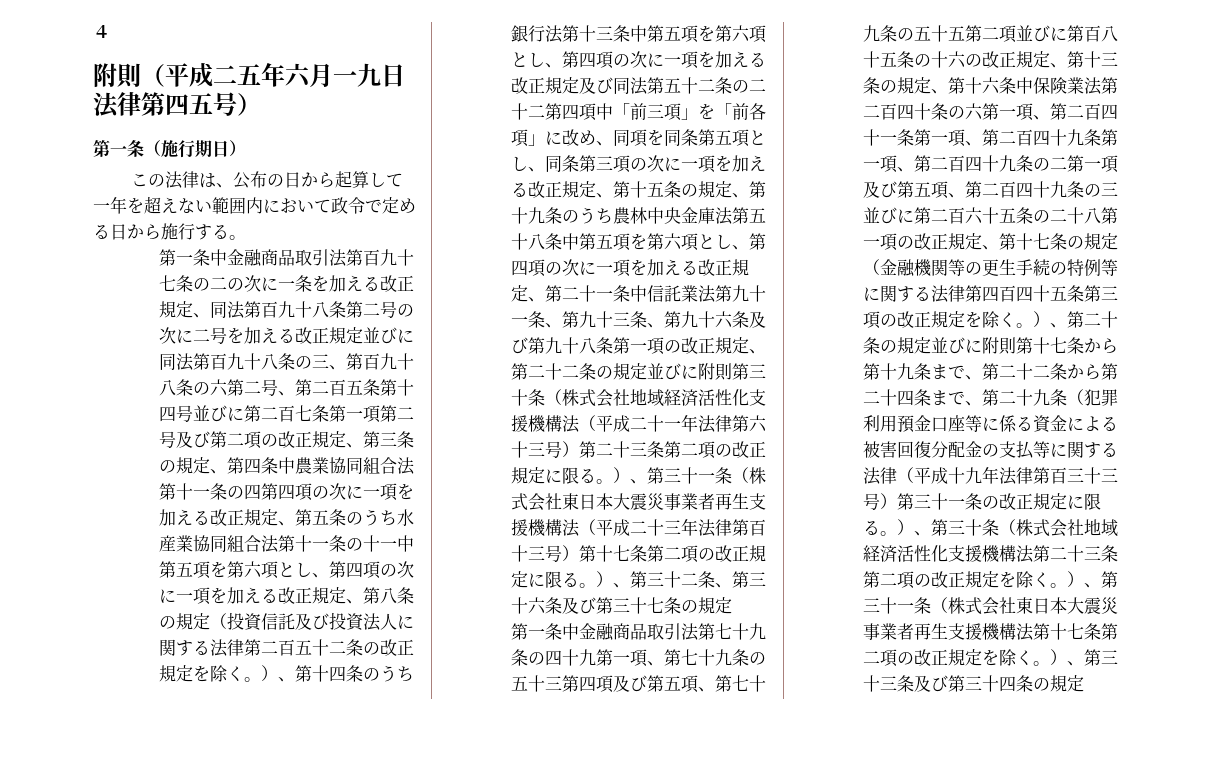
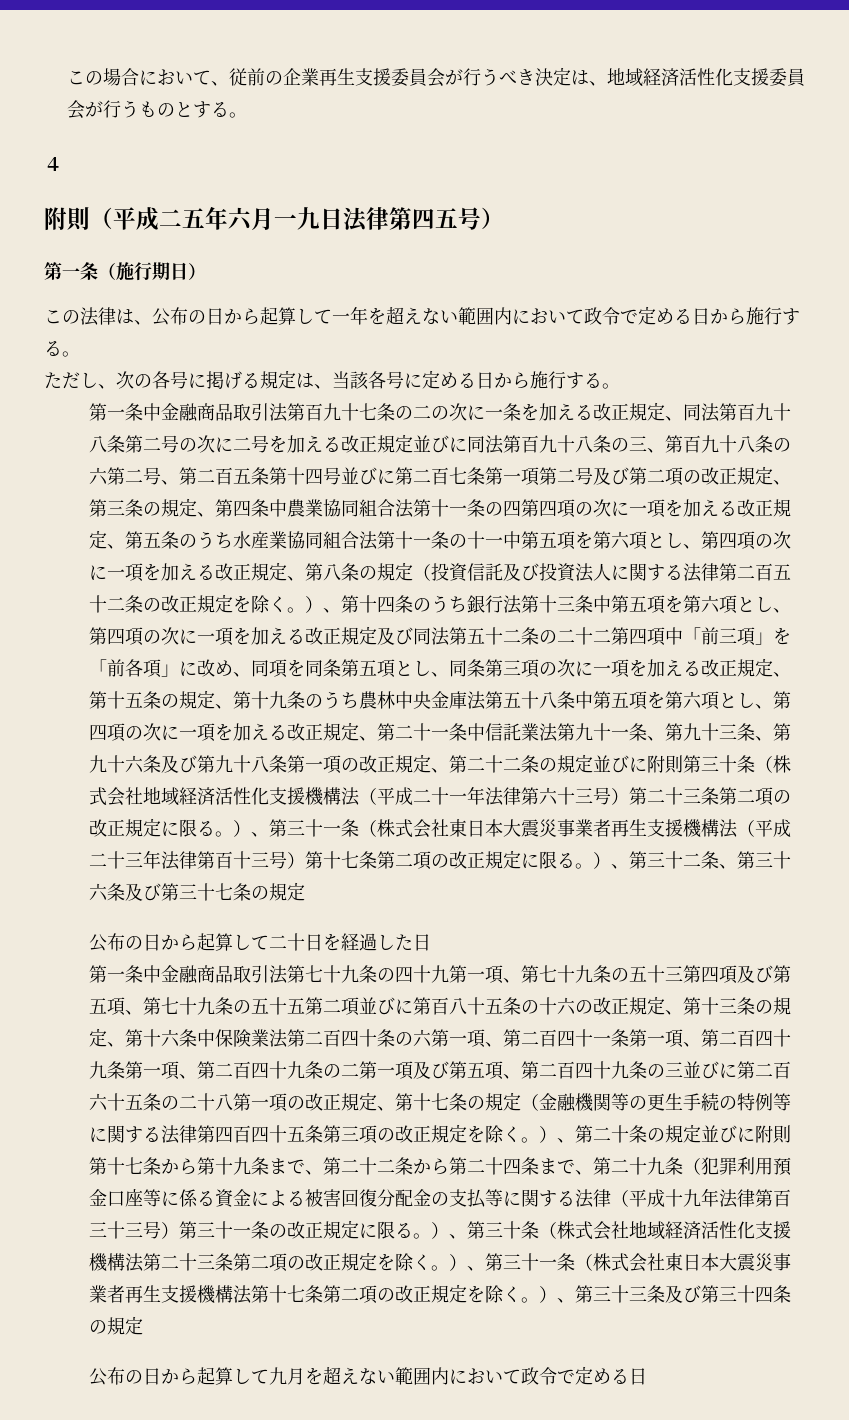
+ この場合において、従前の企業再生支援委員会が行うべき決定は、地域経済活性化支援委員会が行うものとする。
+ ただし、次の各号に掲げる規定は、当該各号に定める日から施行する。
+ 公布の日から起算して二十日を経過した日
+ 公布の日から起算して九月を超えない範囲内において政令で定める日

